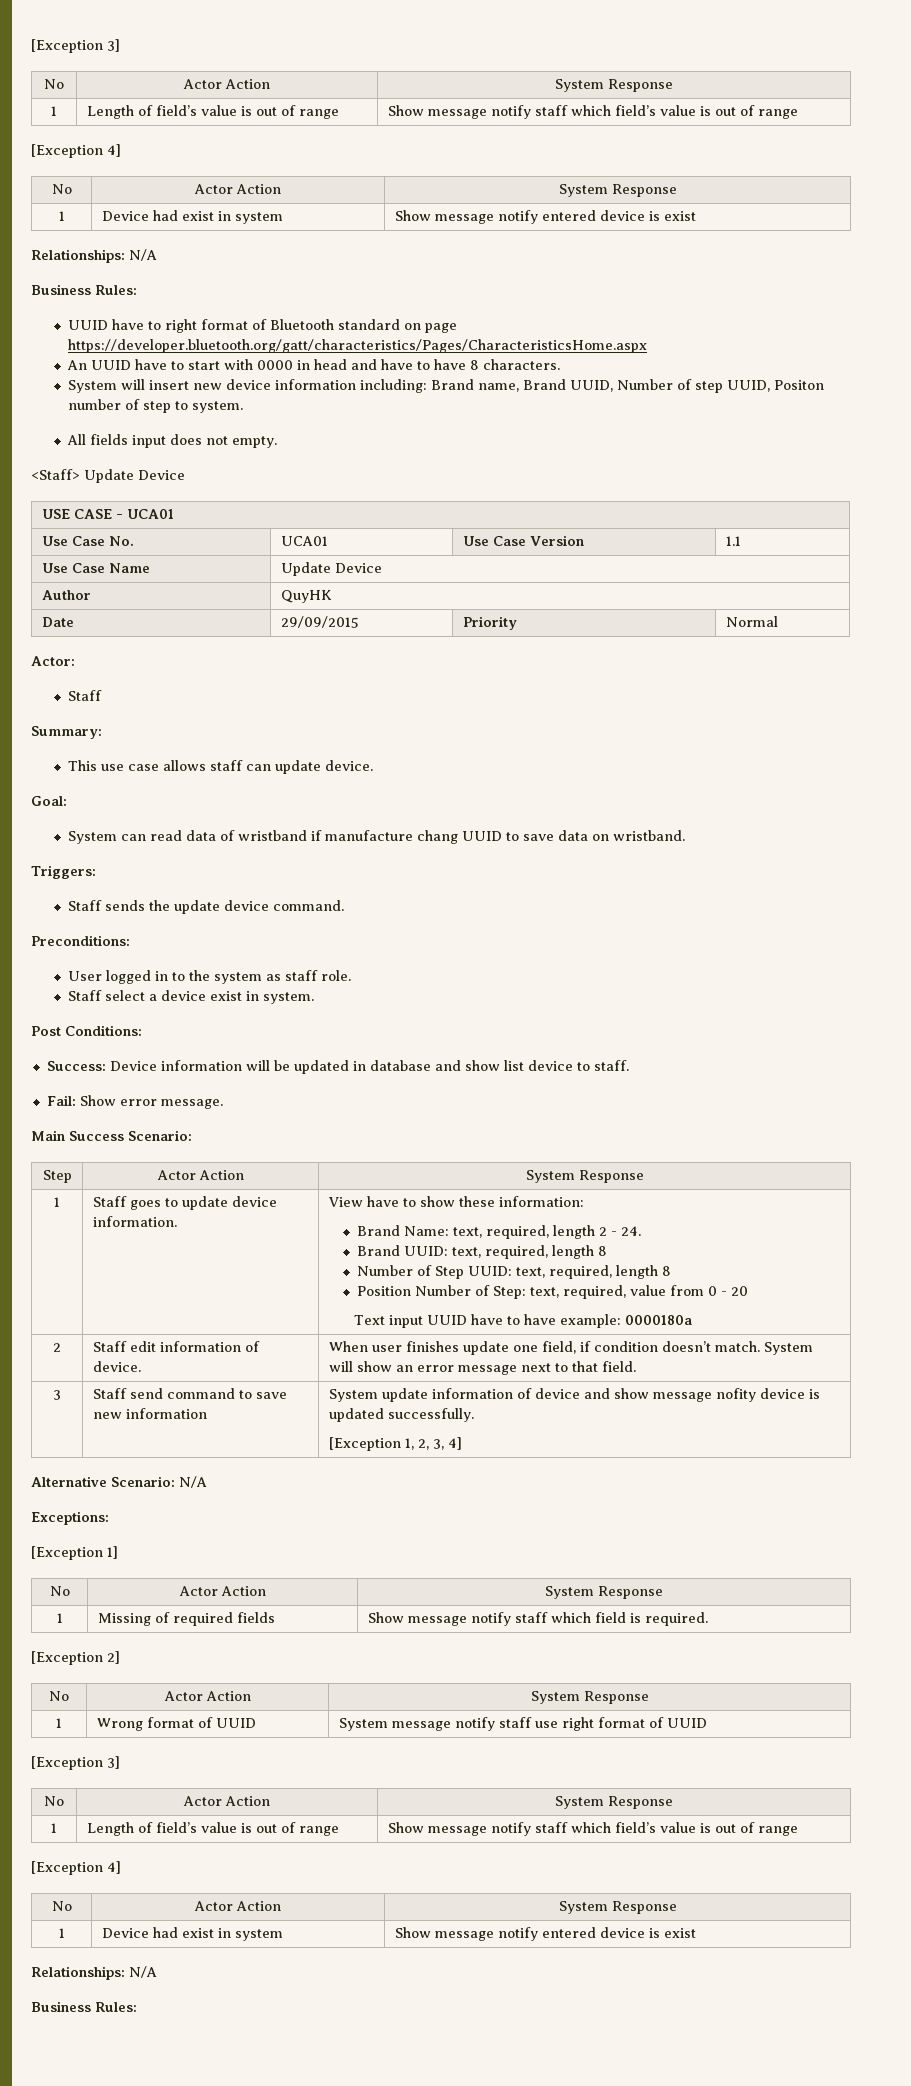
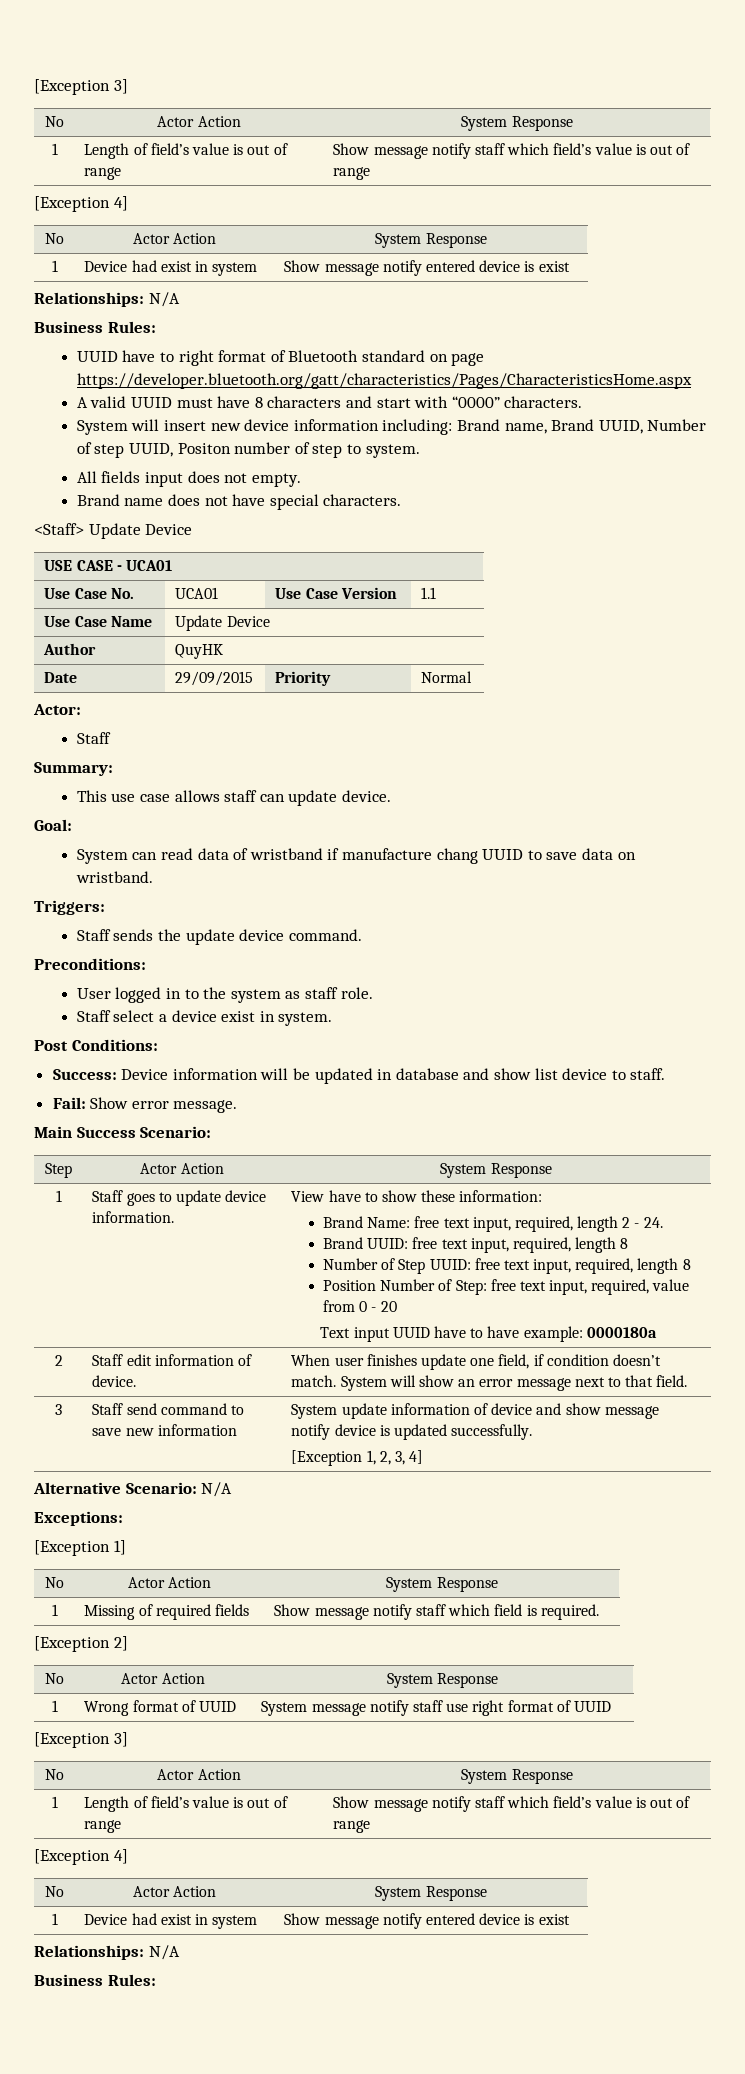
- An UUID have to start with 0000 in head and have to have 8 characters.
+ A valid UUID must have 8 characters and start with “0000” characters.
+ Brand name does not have special characters.
- Brand Name: text, required, length 2 - 24.
+ Brand Name: free text input, required, length 2 - 24.
- Brand UUID: text, required, length 8
+ Brand UUID: free text input, required, length 8
- Number of Step UUID: text, required, length 8
+ Number of Step UUID: free text input, required, length 8
- Position Number of Step: text, required, value from 0 - 20
+ Position Number of Step: free text input, required, value from 0 - 20
- 3 | Staff send command to save new information | System update information of device and show message nofity device is updated successfully.
+ 3 | Staff send command to save new information | System update information of device and show message notify device is updated successfully.

